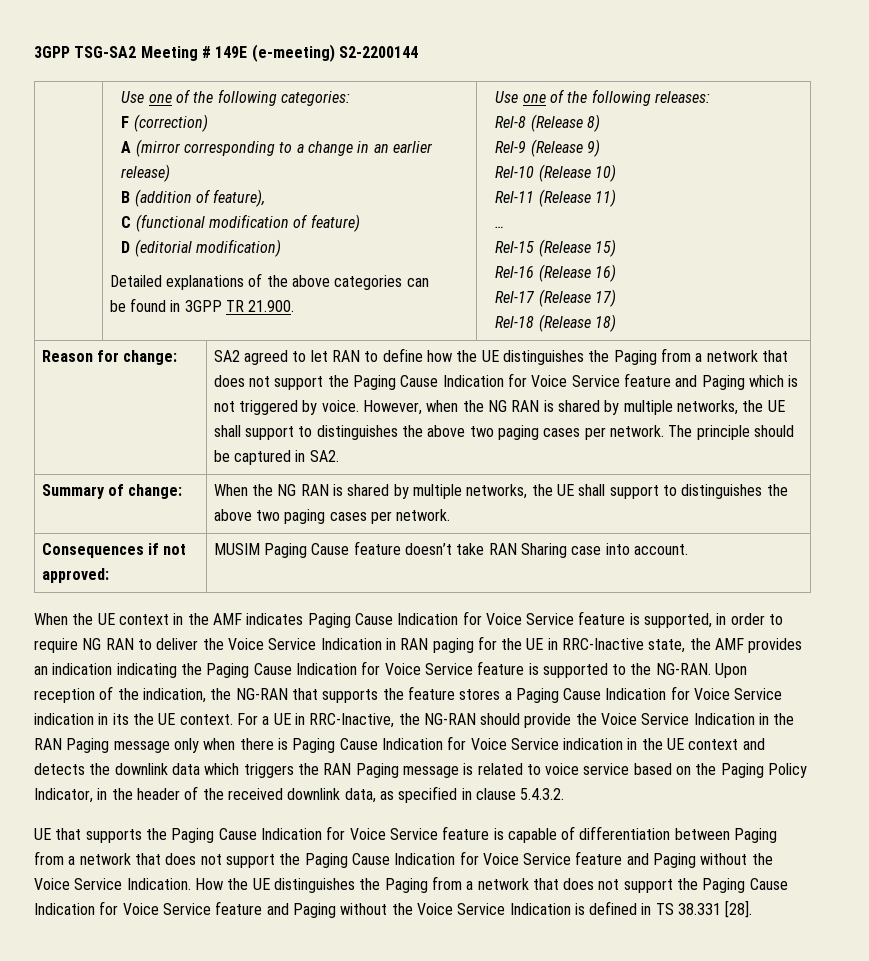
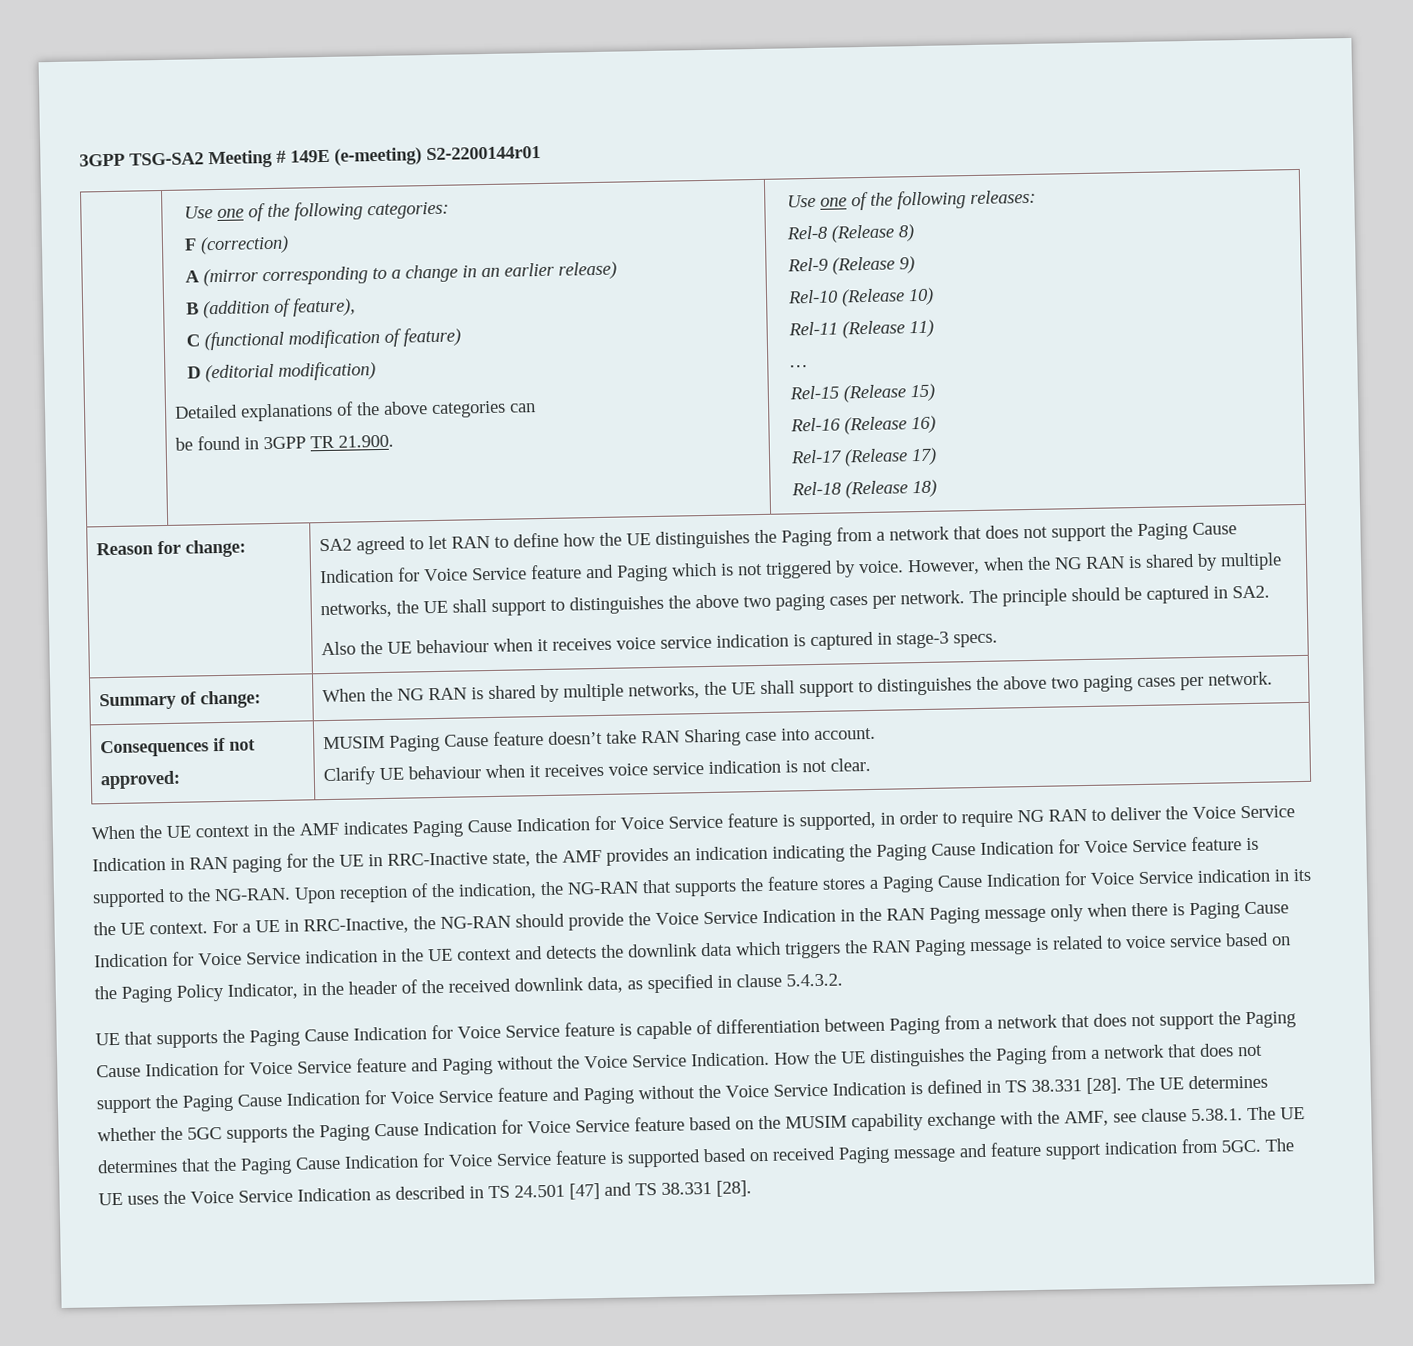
- 3GPP TSG-SA2 Meeting # 149E (e-meeting) S2-2200144
+ 3GPP TSG-SA2 Meeting # 149E (e-meeting) S2-2200144r01
+ Also the UE behaviour when it receives voice service indication is captured in stage-3 specs.
  Consequences if not approved: | MUSIM Paging Cause feature doesn’t take RAN Sharing case into account.
+ Clarify UE behaviour when it receives voice service indication is not clear.
+ The UE determines whether the 5GC supports the Paging Cause Indication for Voice Service feature based on the MUSIM capability exchange with the AMF, see clause 5.38.1. The UE determines that the Paging Cause Indication for Voice Service feature is supported based on received Paging message and feature support indication from 5GC. The UE uses the Voice Service Indication as described in TS 24.501 [47] and TS 38.331 [28].

